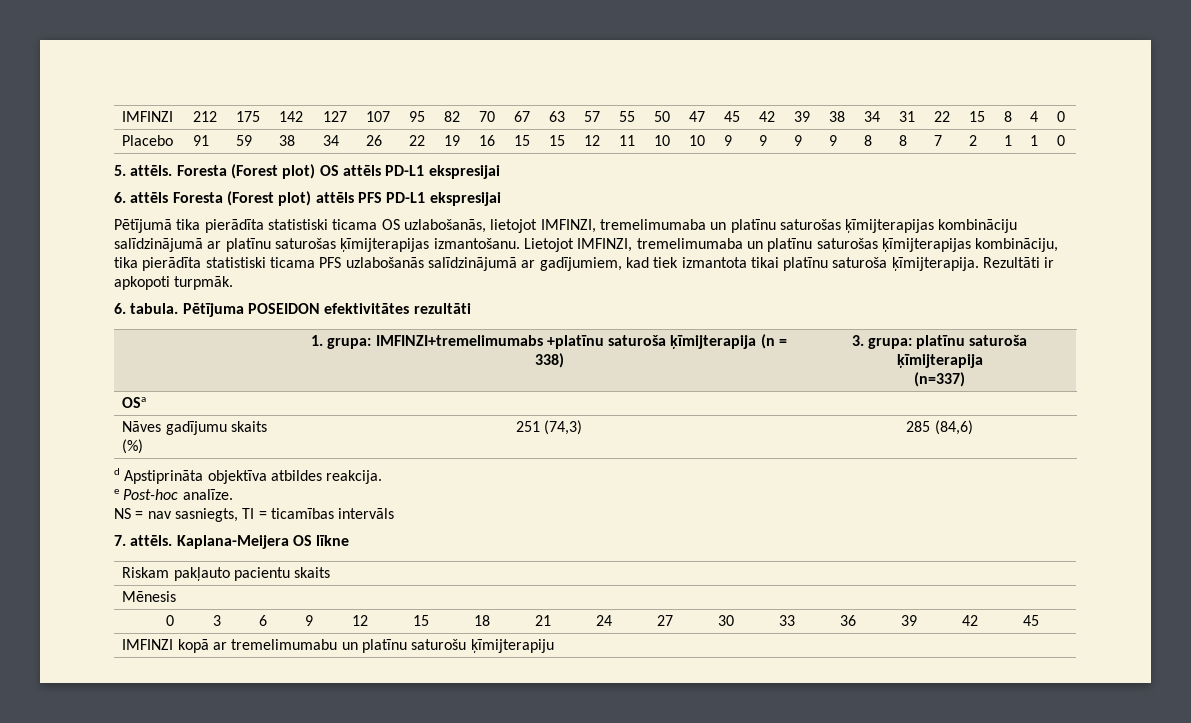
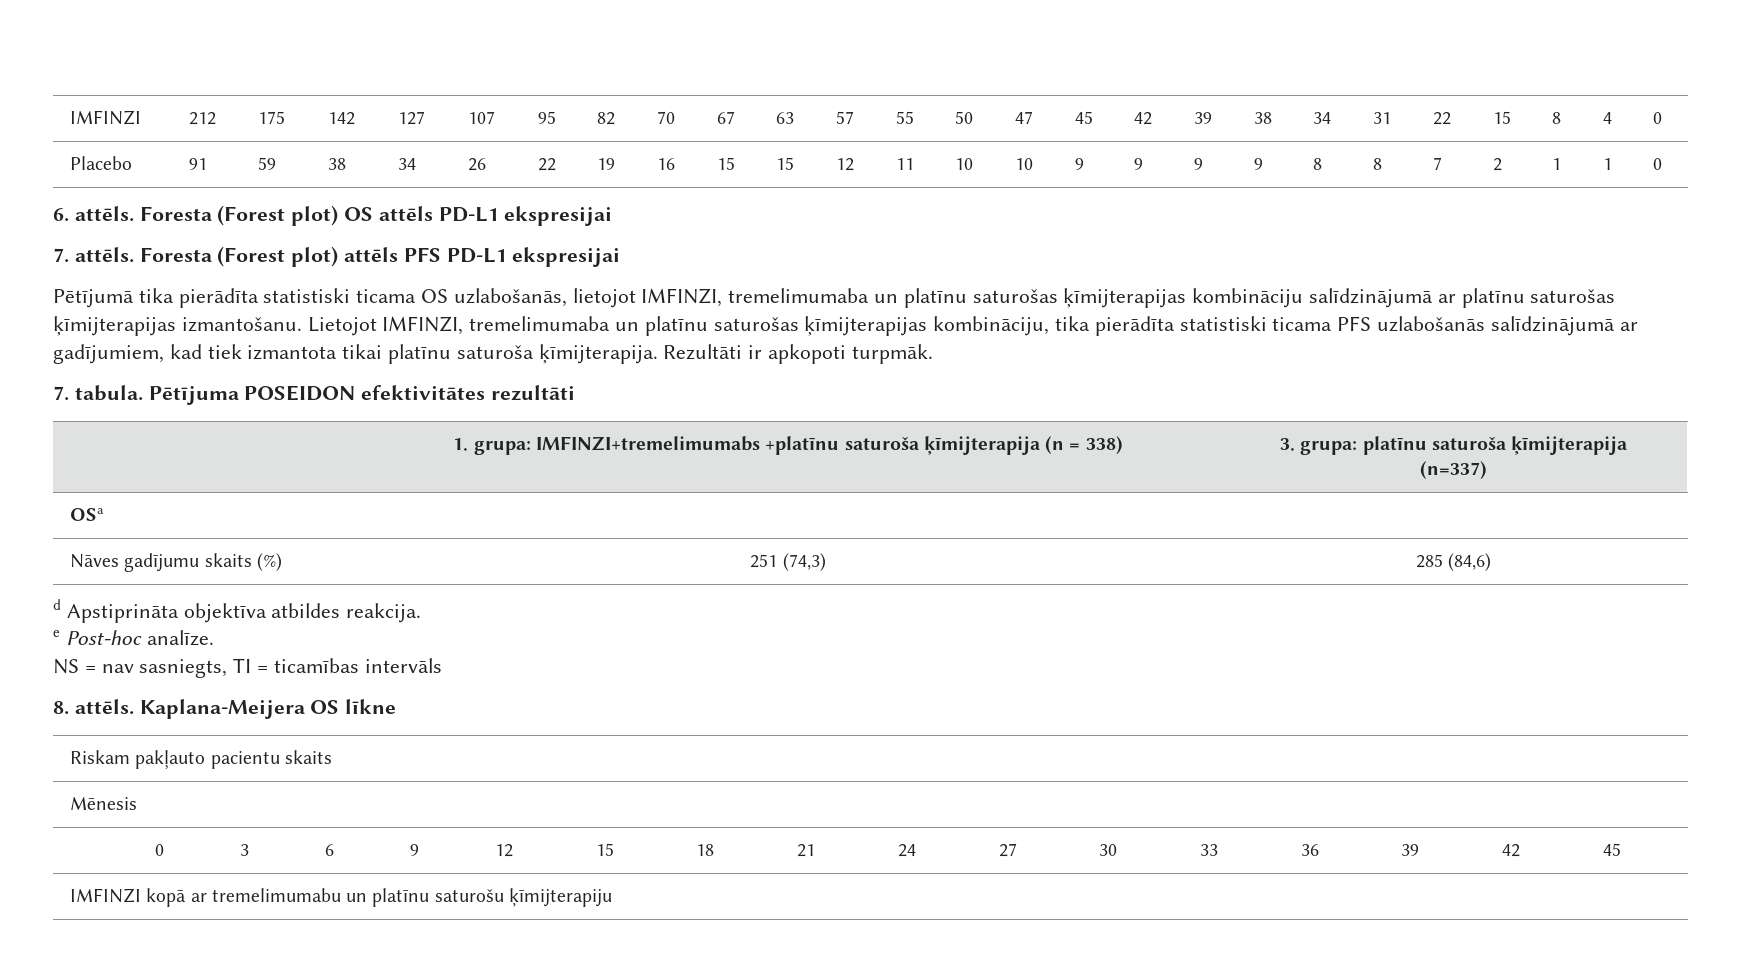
- 5. attēls.
+ 6. attēls.
- 6. attēls Foresta (Forest plot) attēls PFS PD-L1 ekspresijai
+ 7. attēls. Foresta (Forest plot) attēls PFS PD-L1 ekspresijai
- 6. tabula.
+ 7. tabula.
- 7. attēls.
+ 8. attēls.

